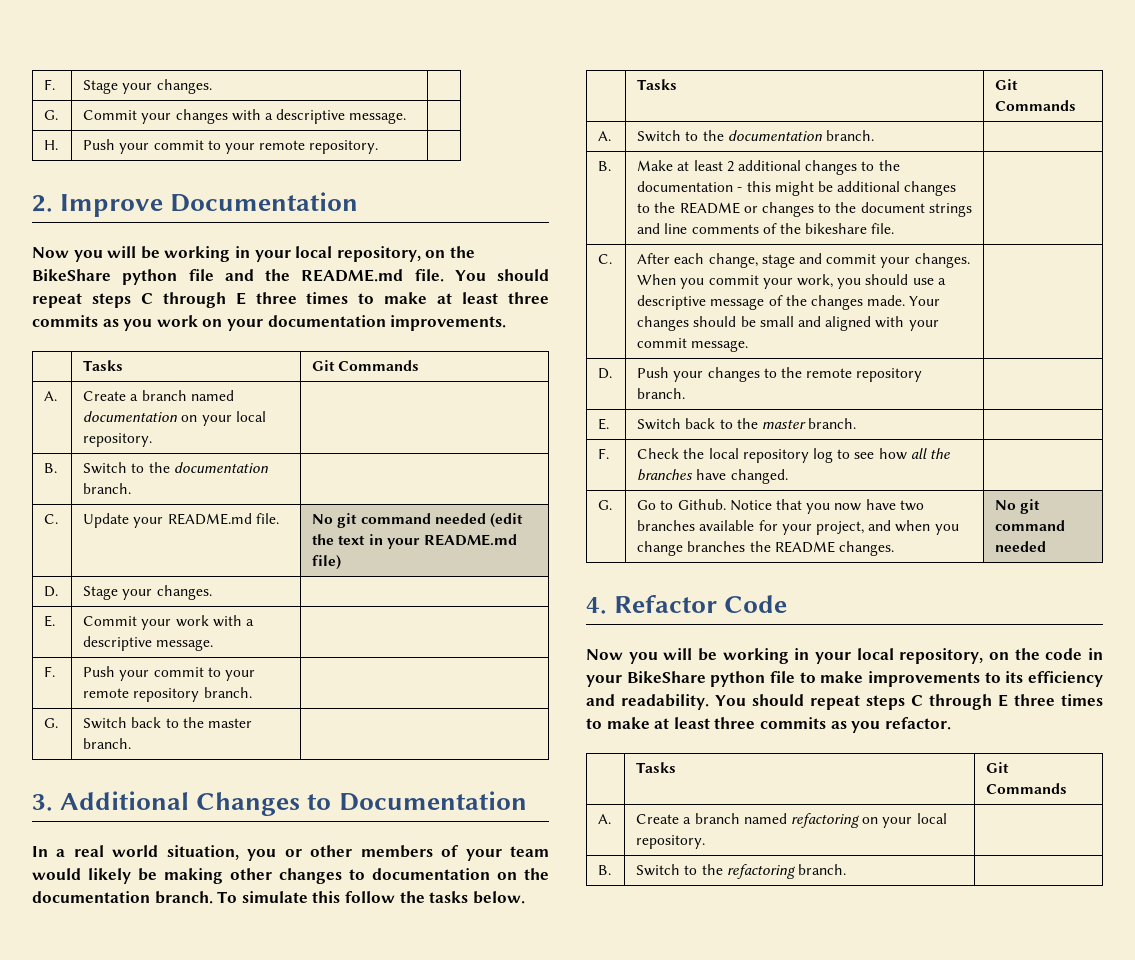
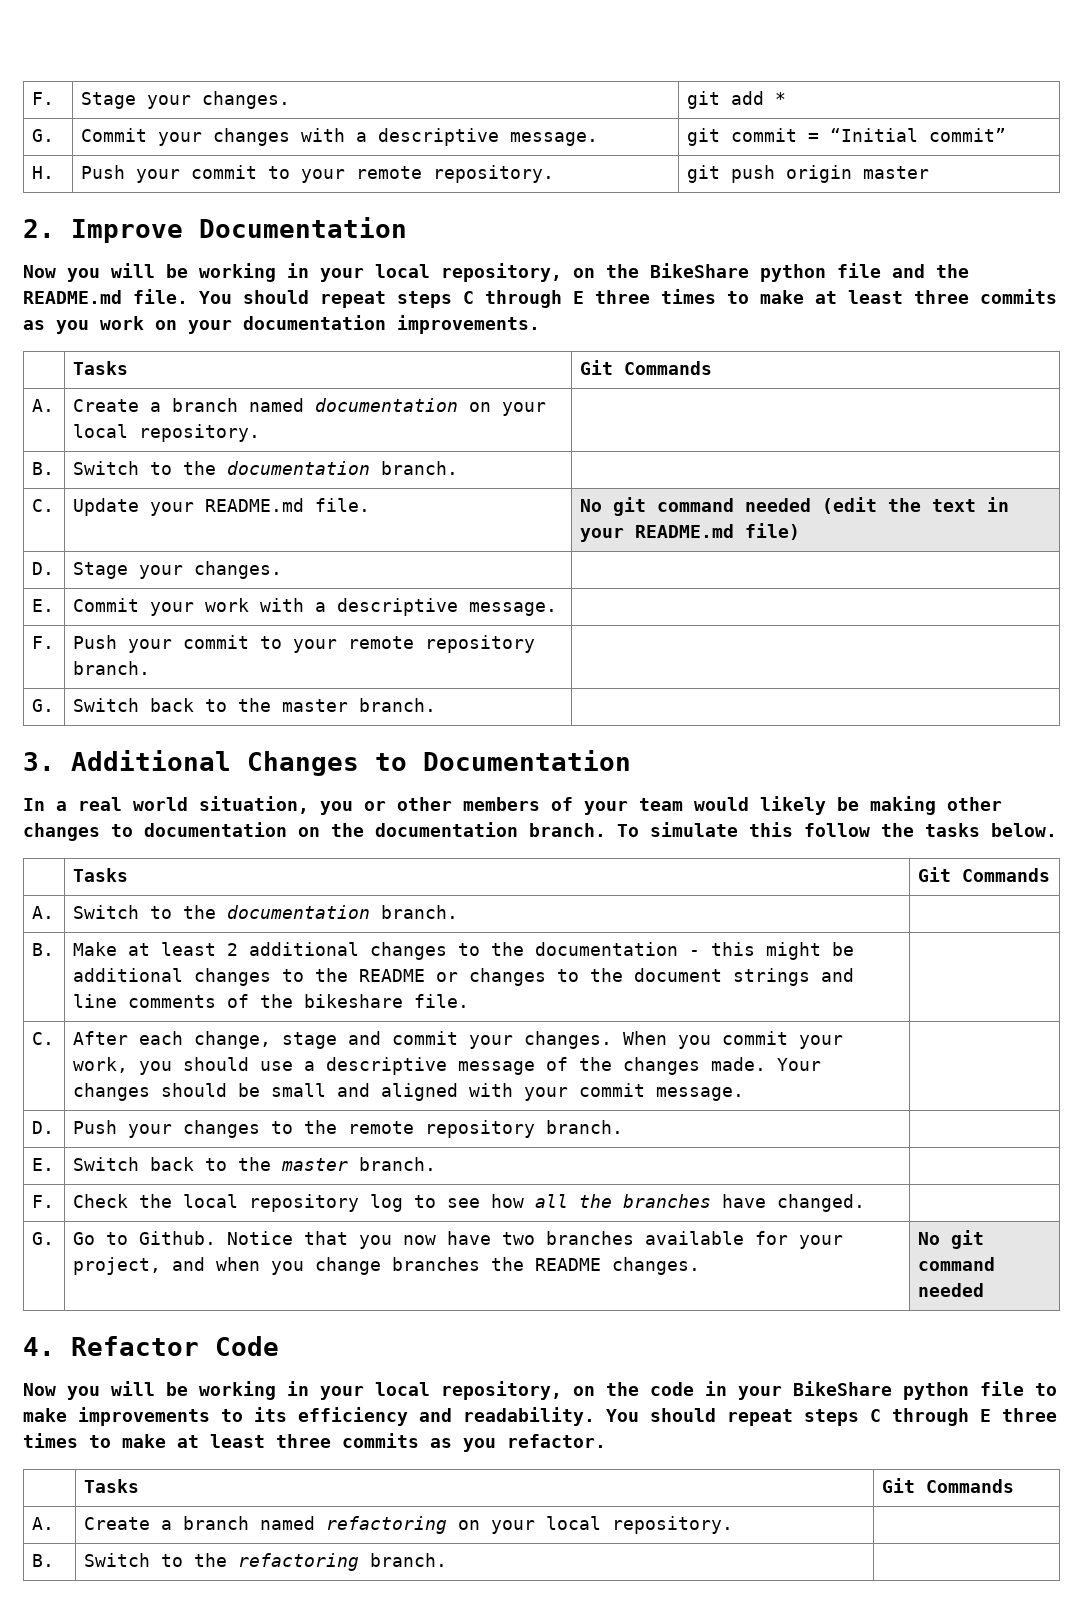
- F. | Stage your changes. |
+ F. | Stage your changes. | git add *
- G. | Commit your changes with a descriptive message. |
+ G. | Commit your changes with a descriptive message. | git commit = “Initial commit”
- H. | Push your commit to your remote repository. |
+ H. | Push your commit to your remote repository. | git push origin master

